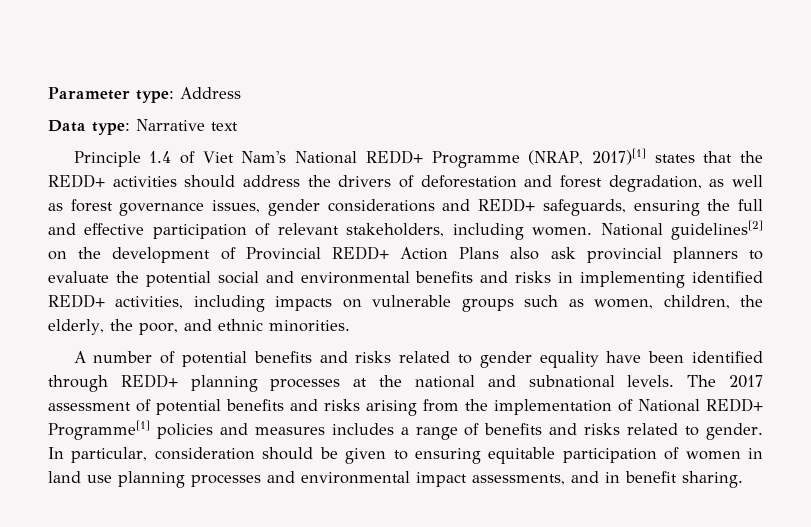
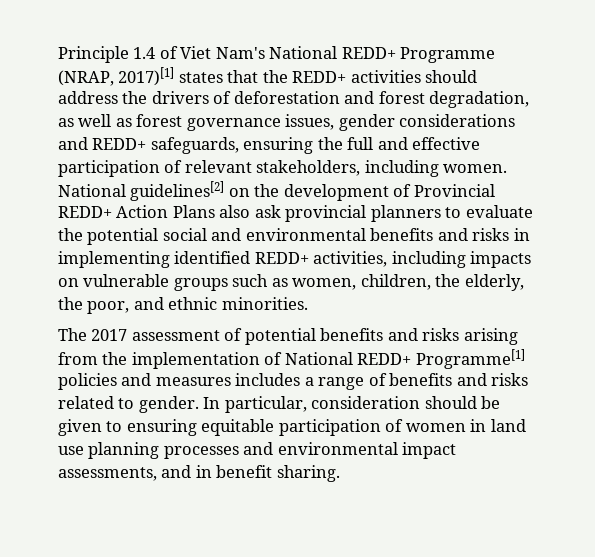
- Parameter type: Address
- Data type: Narrative text
- A number of potential benefits and risks related to gender equality have been identified through REDD+ planning processes at the national and subnational levels.

